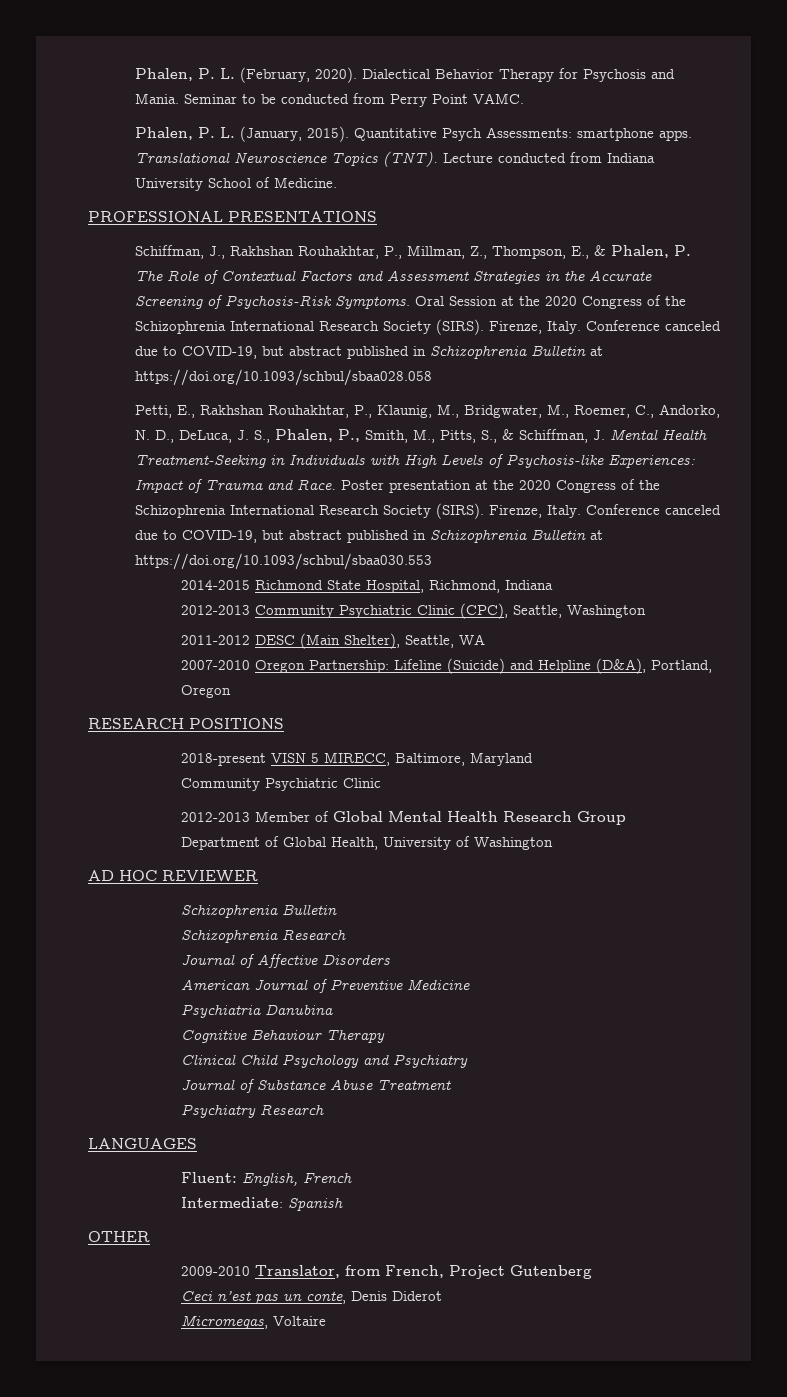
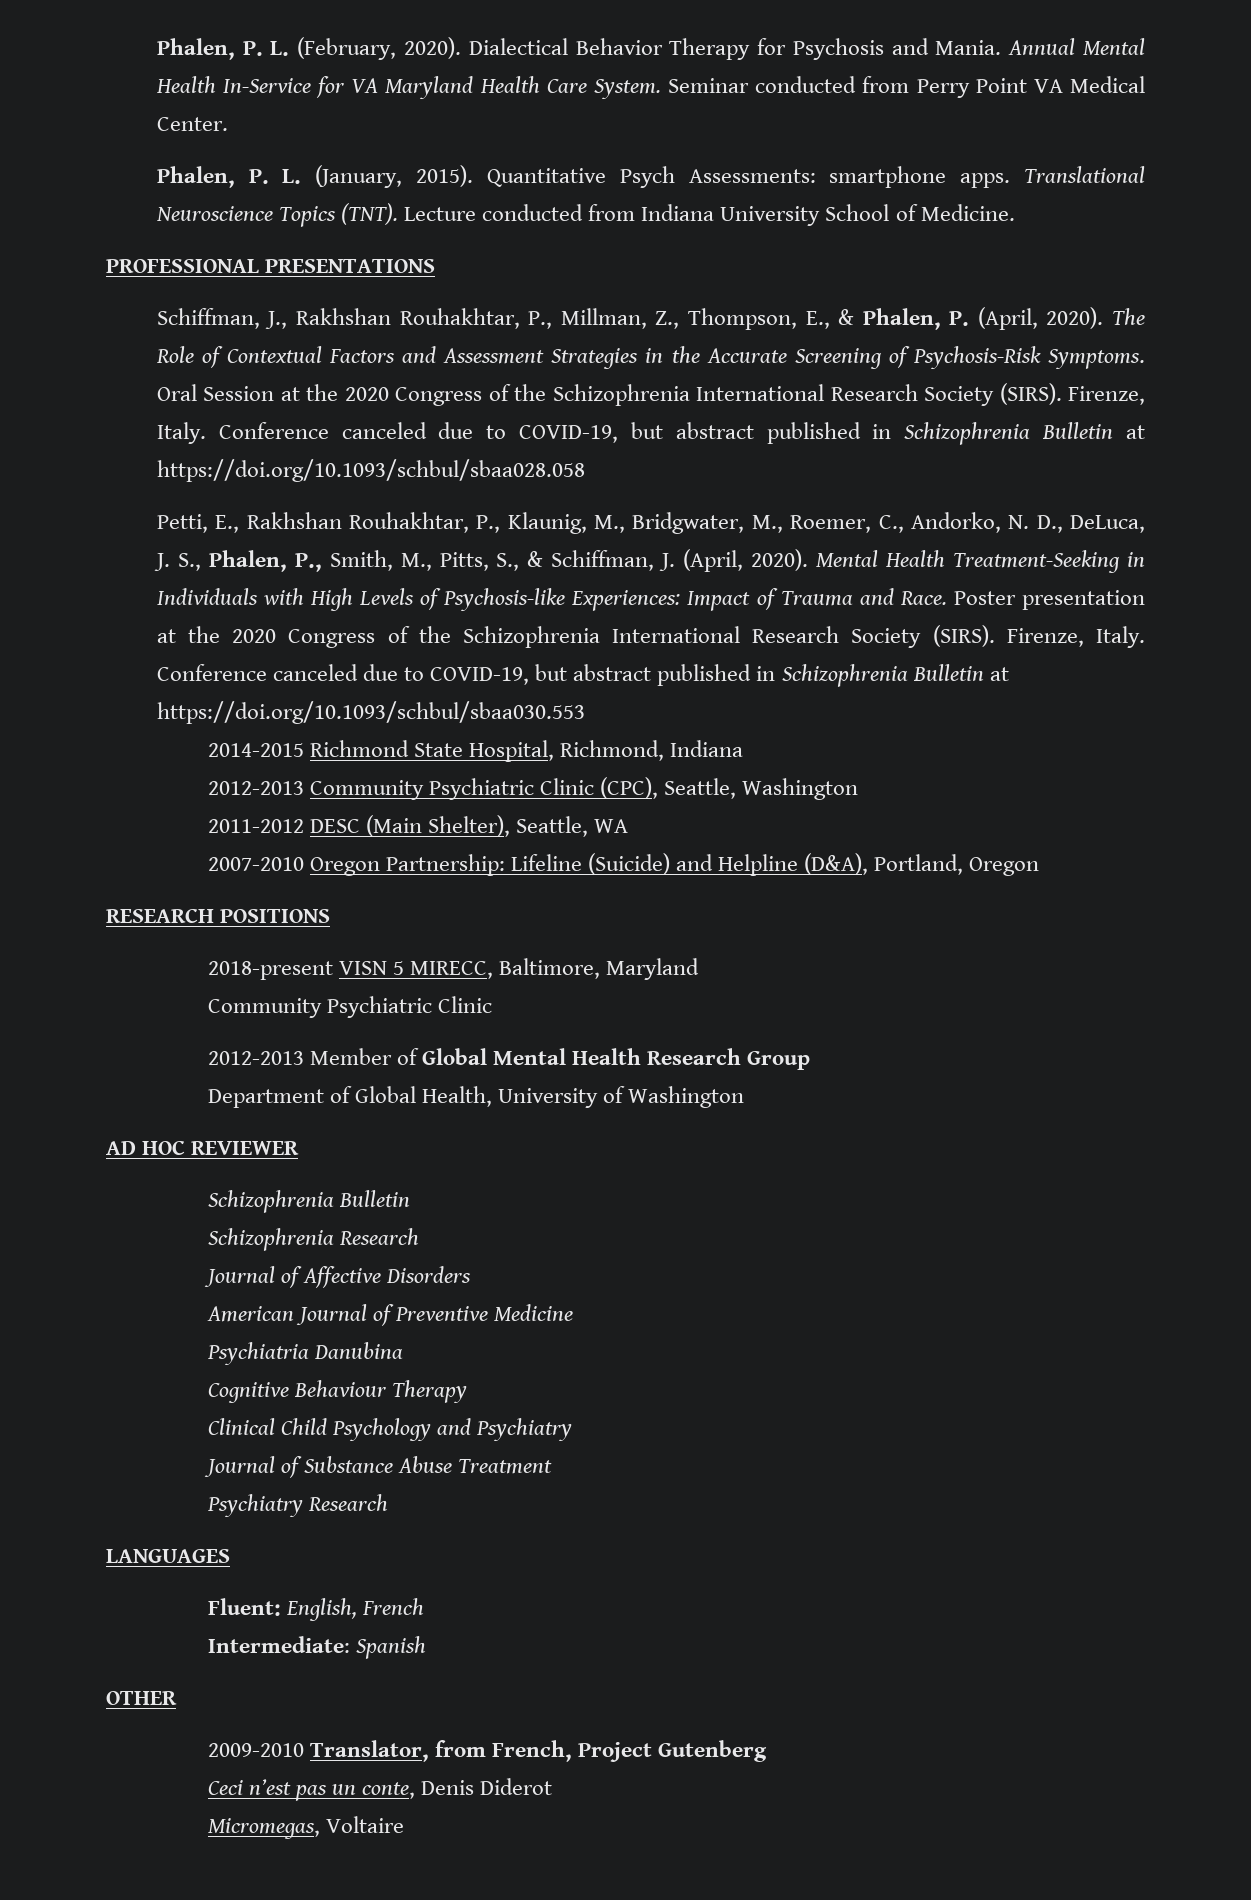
- Seminar to be conducted from Perry Point VAMC.
+ Annual Mental Health In-Service for VA Maryland Health Care System. Seminar conducted from Perry Point VA Medical Center.
- Schiffman, J., Rakhshan Rouhakhtar, P., Millman, Z., Thompson, E., & Phalen, P. The Role of Contextual Factors and Assessment Strategies in the Accurate Screening of Psychosis-Risk Symptoms.
+ Schiffman, J., Rakhshan Rouhakhtar, P., Millman, Z., Thompson, E., & Phalen, P. (April, 2020). The Role of Contextual Factors and Assessment Strategies in the Accurate Screening of Psychosis-Risk Symptoms.
- Petti, E., Rakhshan Rouhakhtar, P., Klaunig, M., Bridgwater, M., Roemer, C., Andorko, N. D., DeLuca, J. S., Phalen, P., Smith, M., Pitts, S., & Schiffman, J. Mental Health Treatment-Seeking in Individuals with High Levels of Psychosis-like Experiences: Impact of Trauma and Race.
+ Petti, E., Rakhshan Rouhakhtar, P., Klaunig, M., Bridgwater, M., Roemer, C., Andorko, N. D., DeLuca, J. S., Phalen, P., Smith, M., Pitts, S., & Schiffman, J. (April, 2020). Mental Health Treatment-Seeking in Individuals with High Levels of Psychosis-like Experiences: Impact of Trauma and Race.

